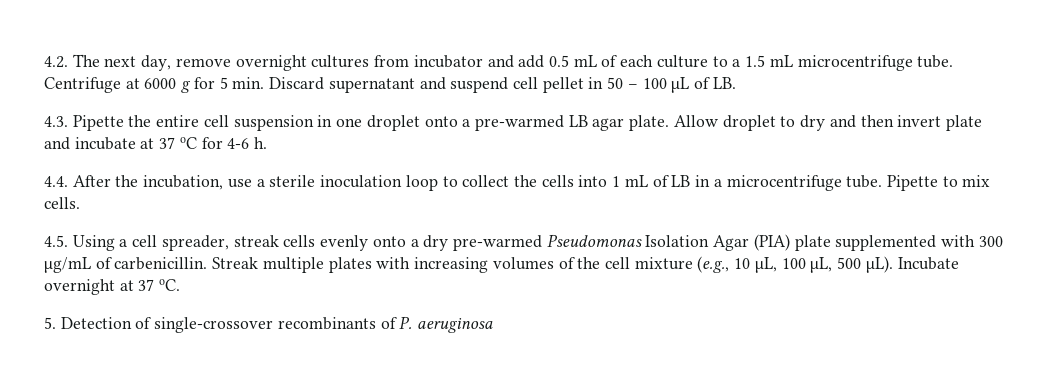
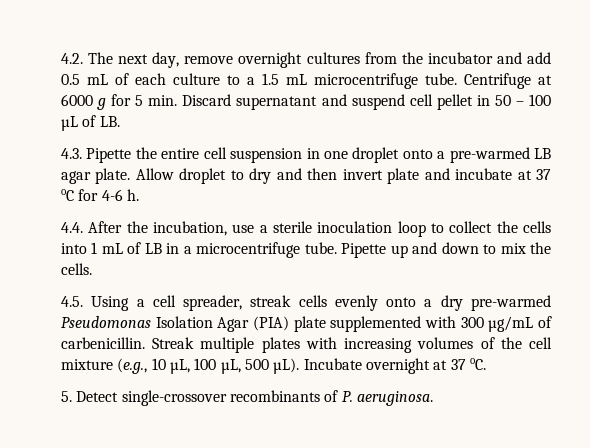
- 4.2. The next day, remove overnight cultures from incubator and add 0.5 mL of each culture to a 1.5 mL microcentrifuge tube.
+ 4.2. The next day, remove overnight cultures from the incubator and add 0.5 mL of each culture to a 1.5 mL microcentrifuge tube.
- Pipette to mix cells.
+ Pipette up and down to mix the cells.
- 5. Detection of single-crossover recombinants of P. aeruginosa
+ 5. Detect single-crossover recombinants of P. aeruginosa.

